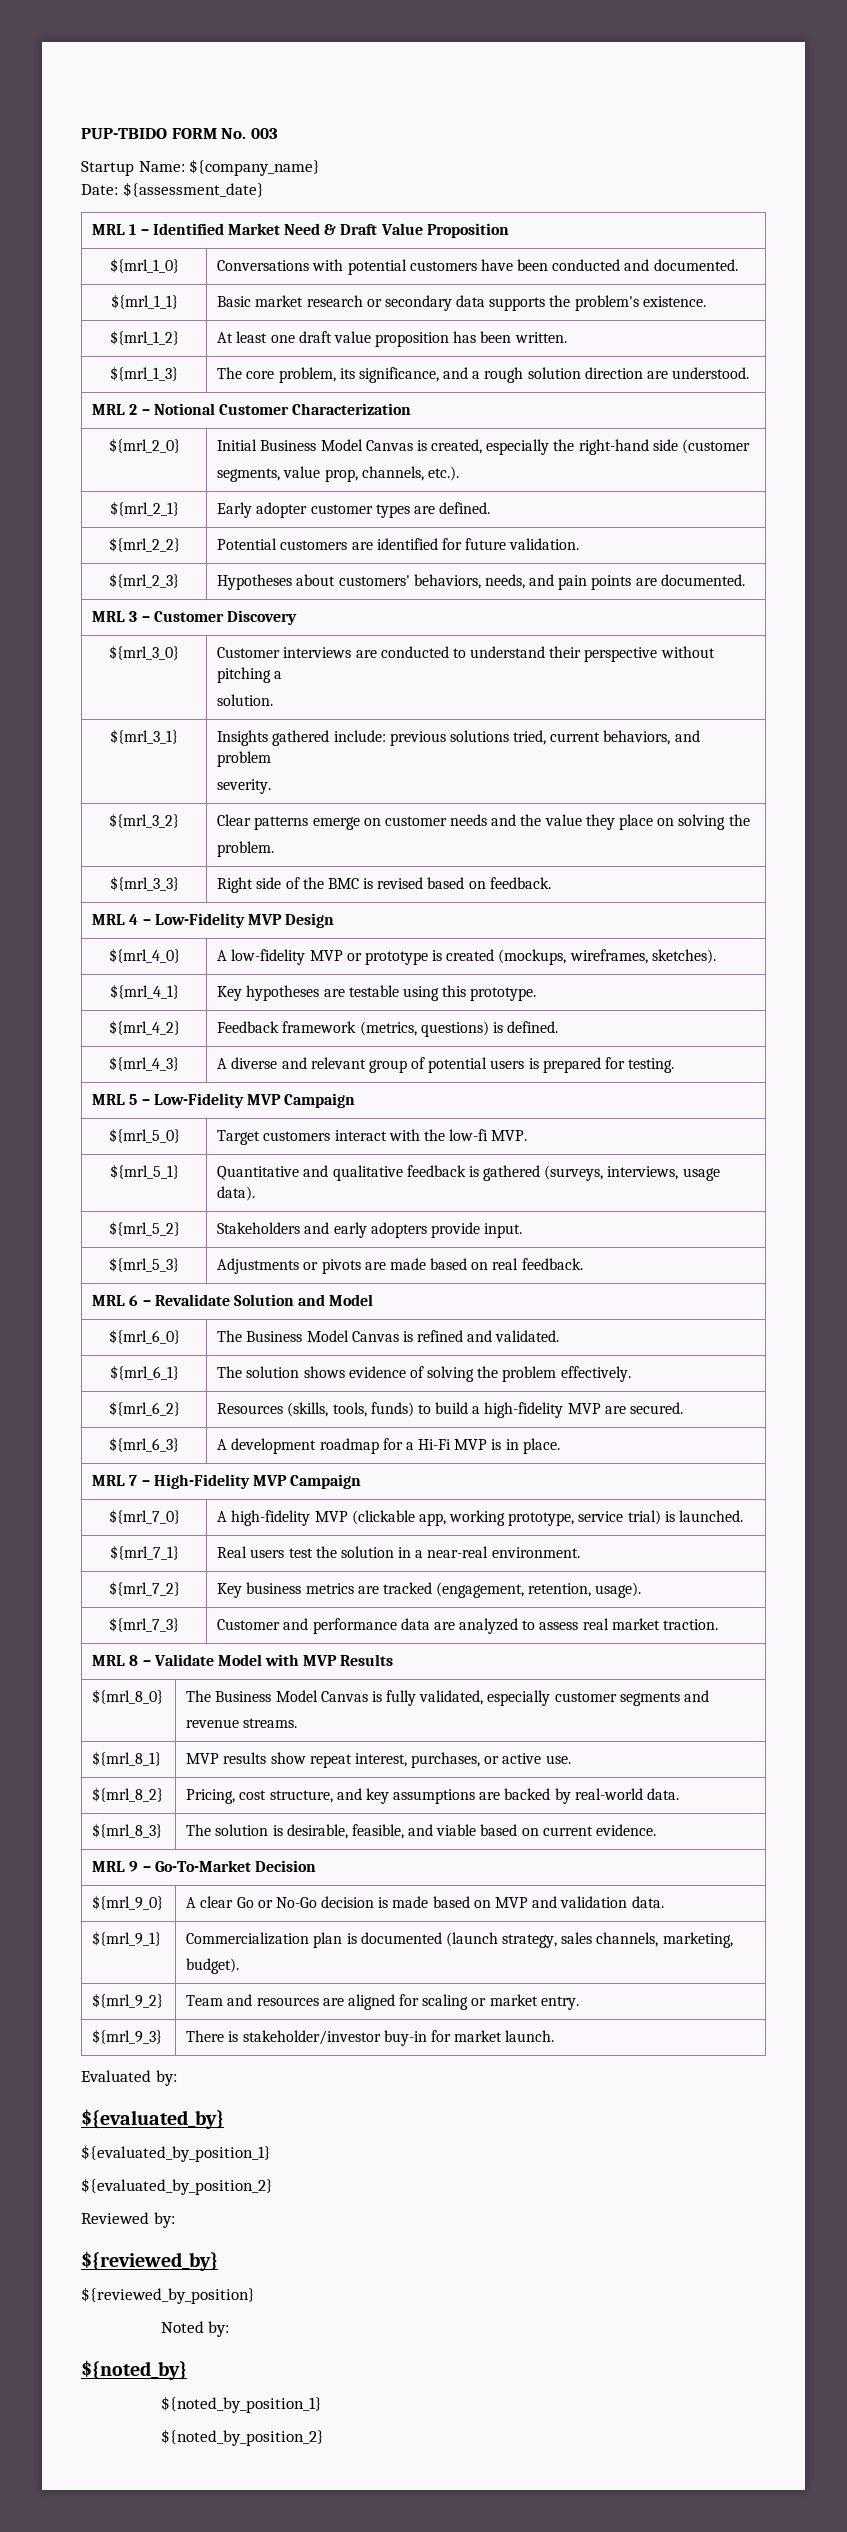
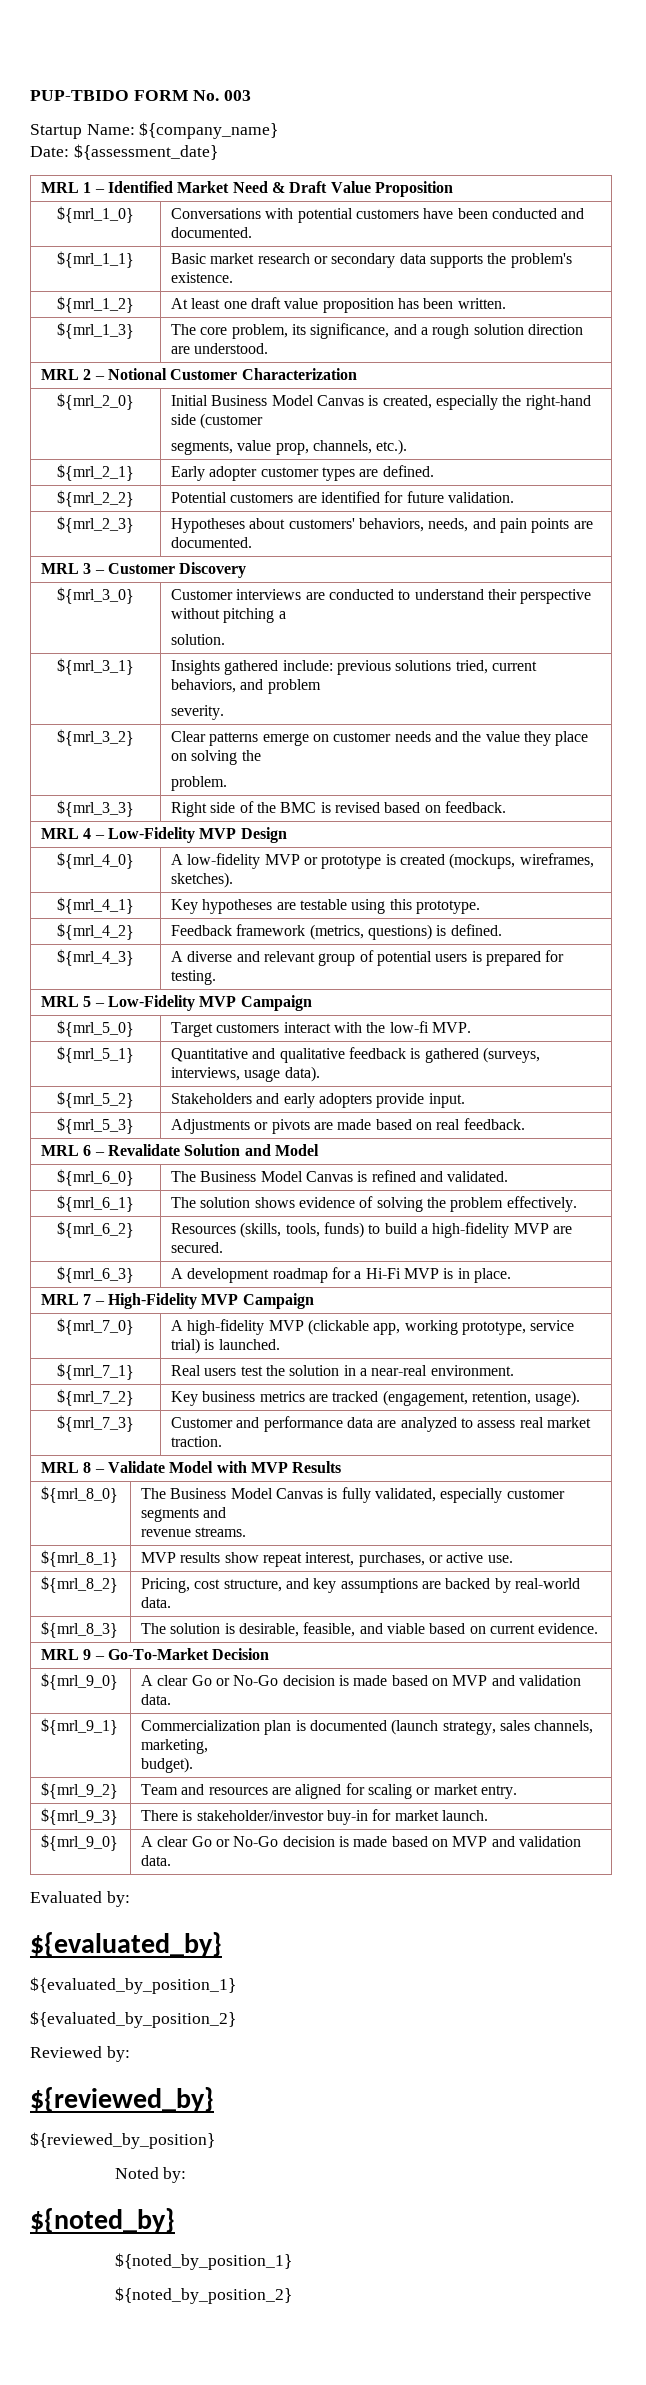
  ${mrl_9_3} | There is stakeholder/investor buy-in for market launch.
+ ${mrl_9_0} | A clear Go or No-Go decision is made based on MVP and validation data.

